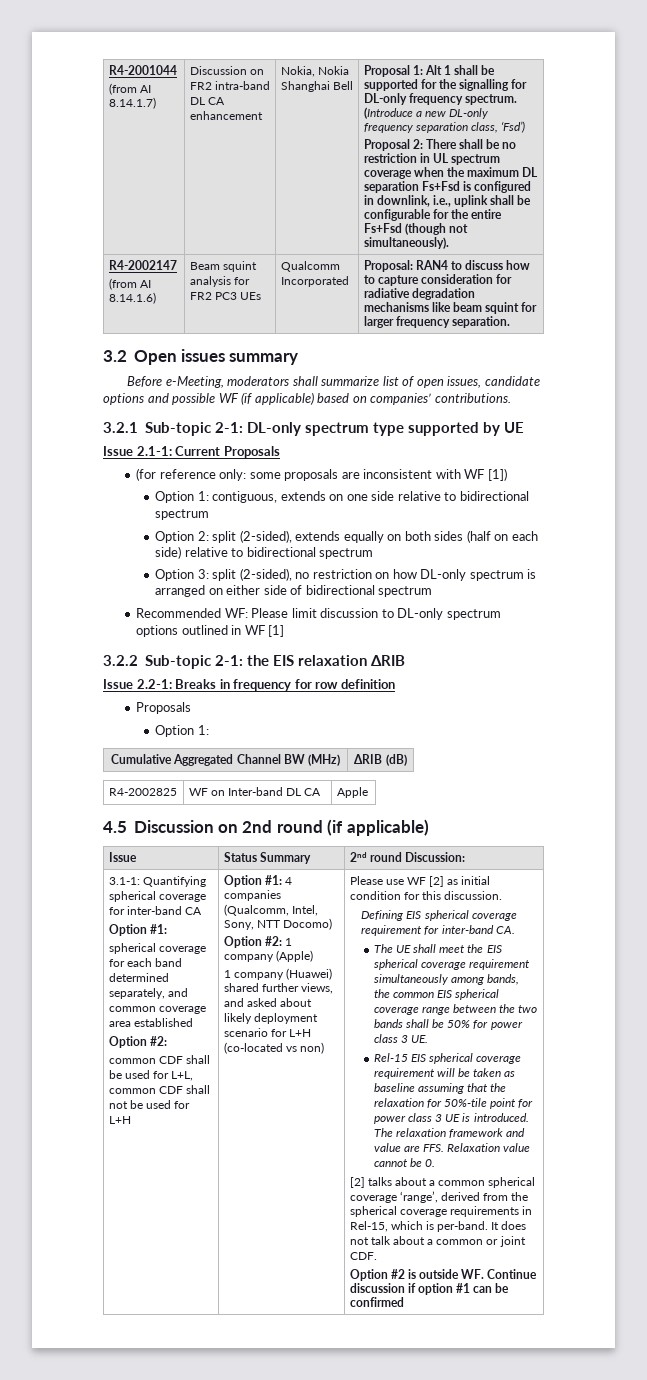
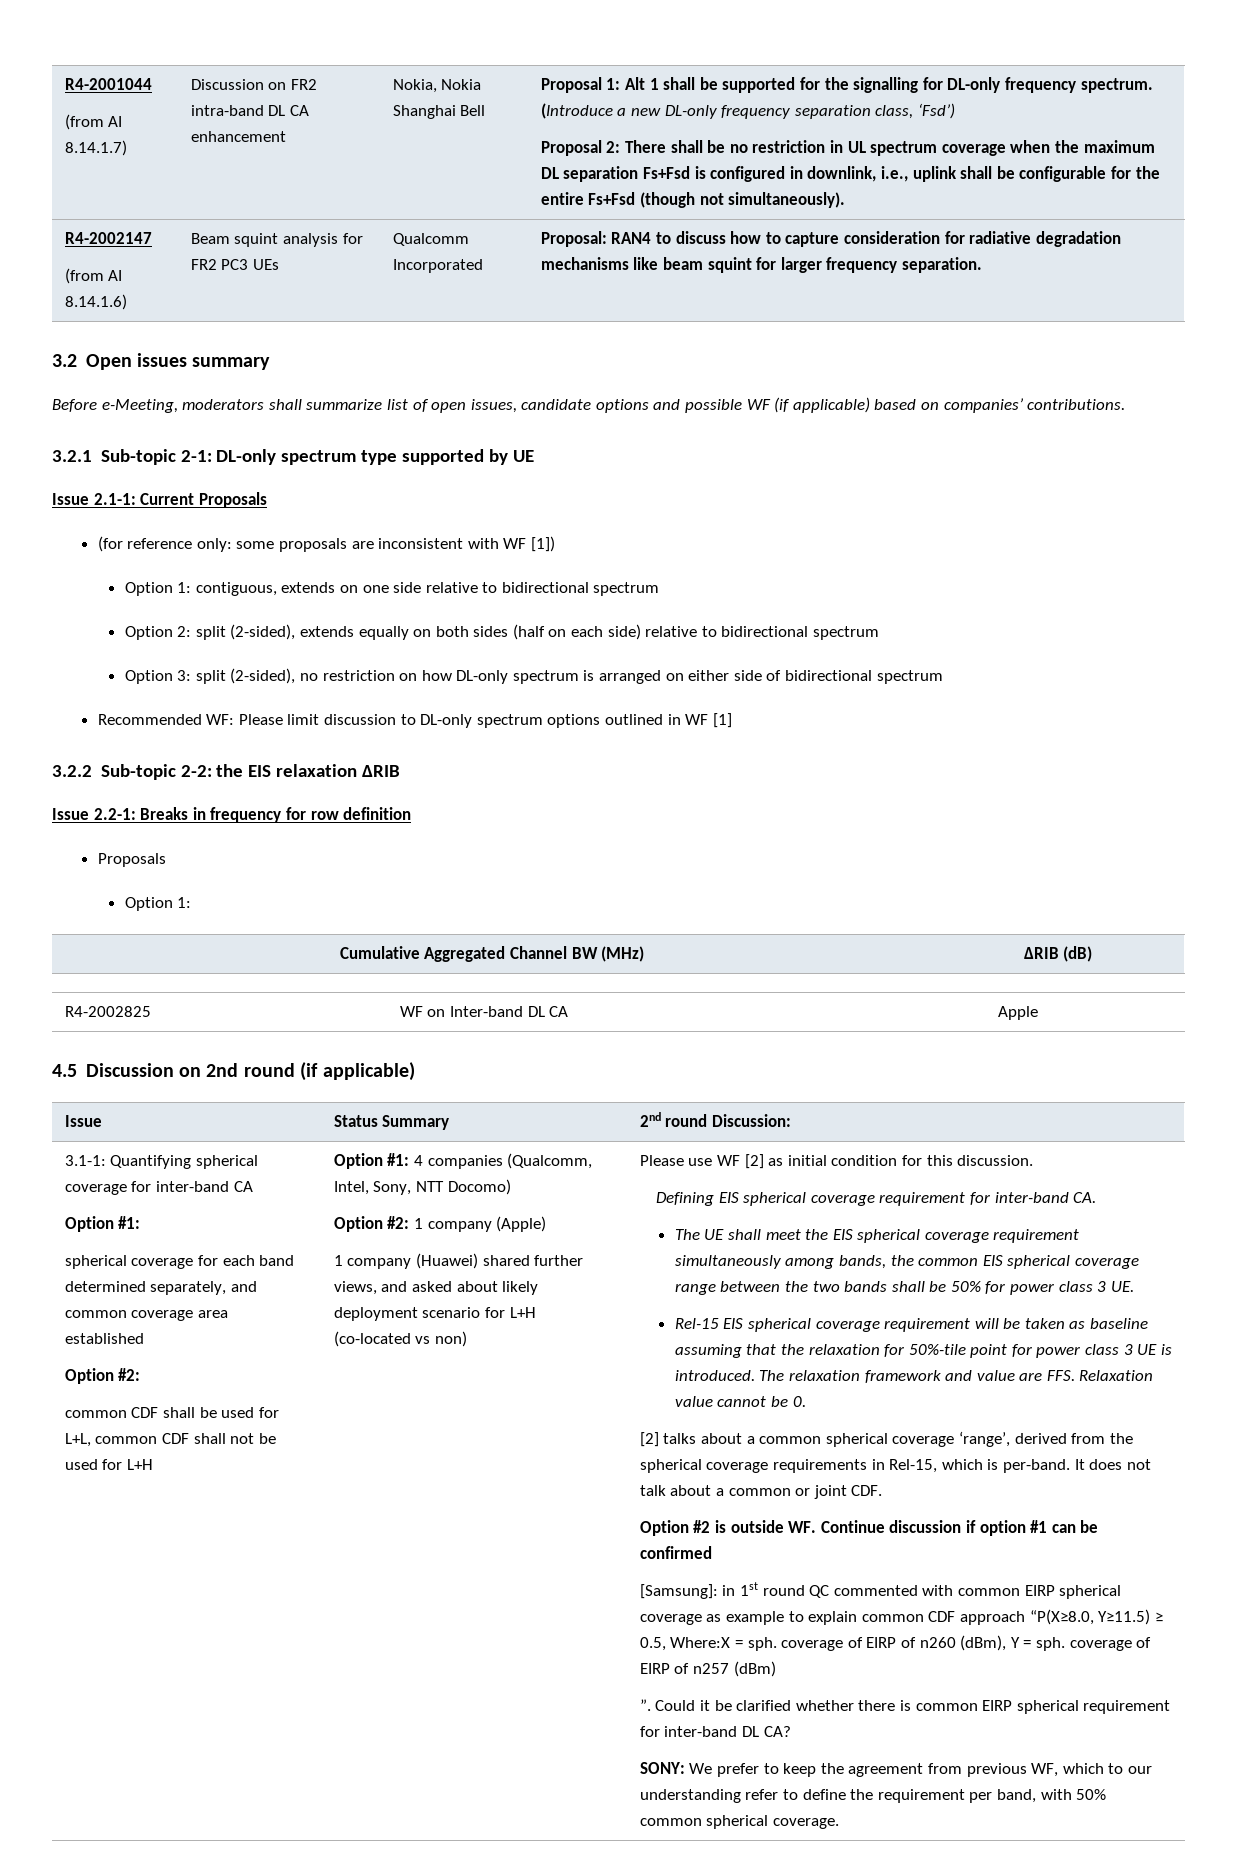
- 3.2.2 Sub-topic 2-1: the EIS relaxation ΔRIB
+ 3.2.2 Sub-topic 2-2: the EIS relaxation ΔRIB
+ [Samsung]: in 1st round QC commented with common EIRP spherical coverage as example to explain common CDF approach “P(X≥8.0, Y≥11.5) ≥ 0.5, Where:X = sph. coverage of EIRP of n260 (dBm), Y = sph. coverage of EIRP of n257 (dBm)
+ ”. Could it be clarified whether there is common EIRP spherical requirement for inter-band DL CA?
+ SONY: We prefer to keep the agreement from previous WF, which to our understanding refer to define the requirement per band, with 50% common spherical coverage.

